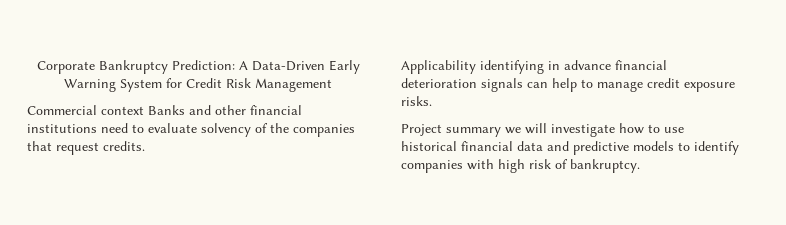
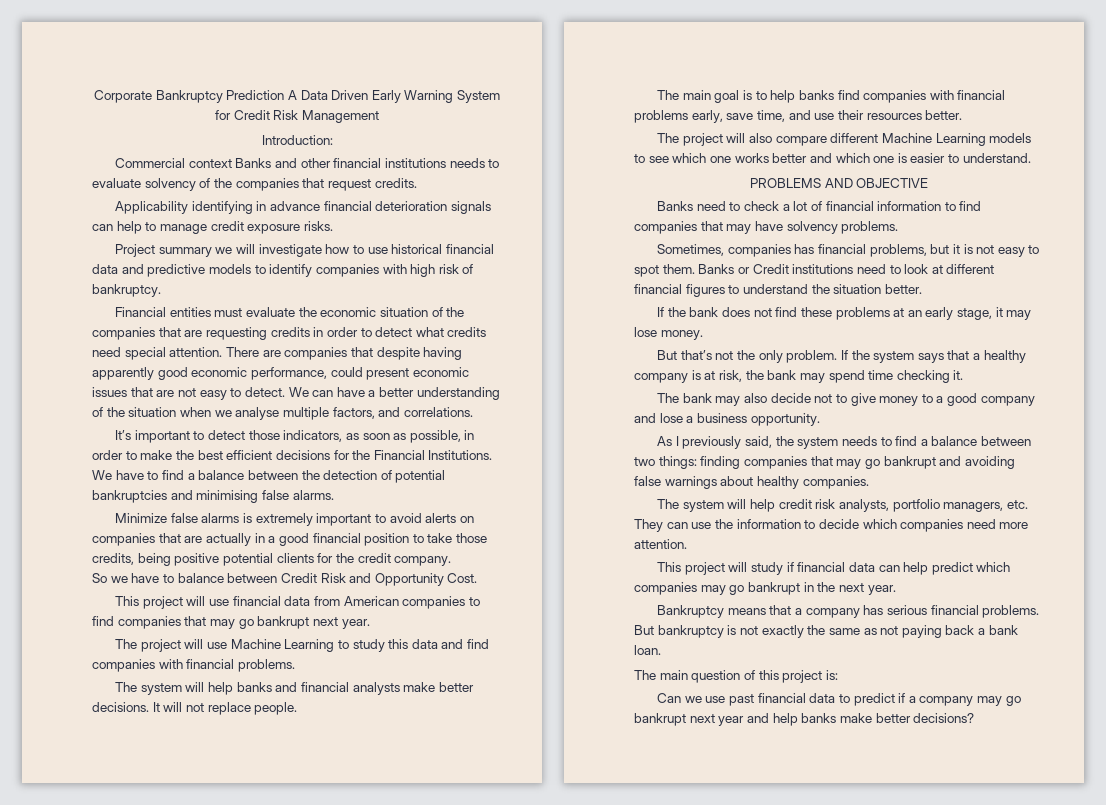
- Corporate Bankruptcy Prediction: A Data-Driven Early Warning System for Credit Risk Management
+ Corporate Bankruptcy Prediction A Data Driven Early Warning System for Credit Risk Management
+ Introduction:
- Commercial context Banks and other financial institutions need to evaluate solvency of the companies that request credits.
+ Commercial context Banks and other financial institutions needs to evaluate solvency of the companies that request credits.
+ Financial entities must evaluate the economic situation of the companies that are requesting credits in order to detect what credits need special attention. There are companies that despite having apparently good economic performance, could present economic issues that are not easy to detect. We can have a better understanding of the situation when we analyse multiple factors, and correlations.
+ It’s important to detect those indicators, as soon as possible, in order to make the best efficient decisions for the Financial Institutions. We have to find a balance between the detection of potential bankruptcies and minimising false alarms.
+ Minimize false alarms is extremely important to avoid alerts on companies that are actually in a good financial position to take those credits, being positive potential clients for the credit company.
+ So we have to balance between Credit Risk and Opportunity Cost.
+ This project will use financial data from American companies to find companies that may go bankrupt next year.
+ The project will use Machine Learning to study this data and find companies with financial problems.
+ The system will help banks and financial analysts make better decisions. It will not replace people.
+ The main goal is to help banks find companies with financial problems early, save time, and use their resources better.
+ The project will also compare different Machine Learning models to see which one works better and which one is easier to understand.
+ PROBLEMS AND OBJECTIVE
+ Banks need to check a lot of financial information to find companies that may have solvency problems.
+ Sometimes, companies has financial problems, but it is not easy to spot them. Banks or Credit institutions need to look at different financial figures to understand the situation better.
+ If the bank does not find these problems at an early stage, it may lose money.
+ But that’s not the only problem. If the system says that a healthy company is at risk, the bank may spend time checking it.
+ The bank may also decide not to give money to a good company and lose a business opportunity.
+ As I previously said, the system needs to find a balance between two things: finding companies that may go bankrupt and avoiding false warnings about healthy companies.
+ The system will help credit risk analysts, portfolio managers, etc. They can use the information to decide which companies need more attention.
+ This project will study if financial data can help predict which companies may go bankrupt in the next year.
+ Bankruptcy means that a company has serious financial problems. But bankruptcy is not exactly the same as not paying back a bank loan.
+ The main question of this project is:
+ Can we use past financial data to predict if a company may go bankrupt next year and help banks make better decisions?

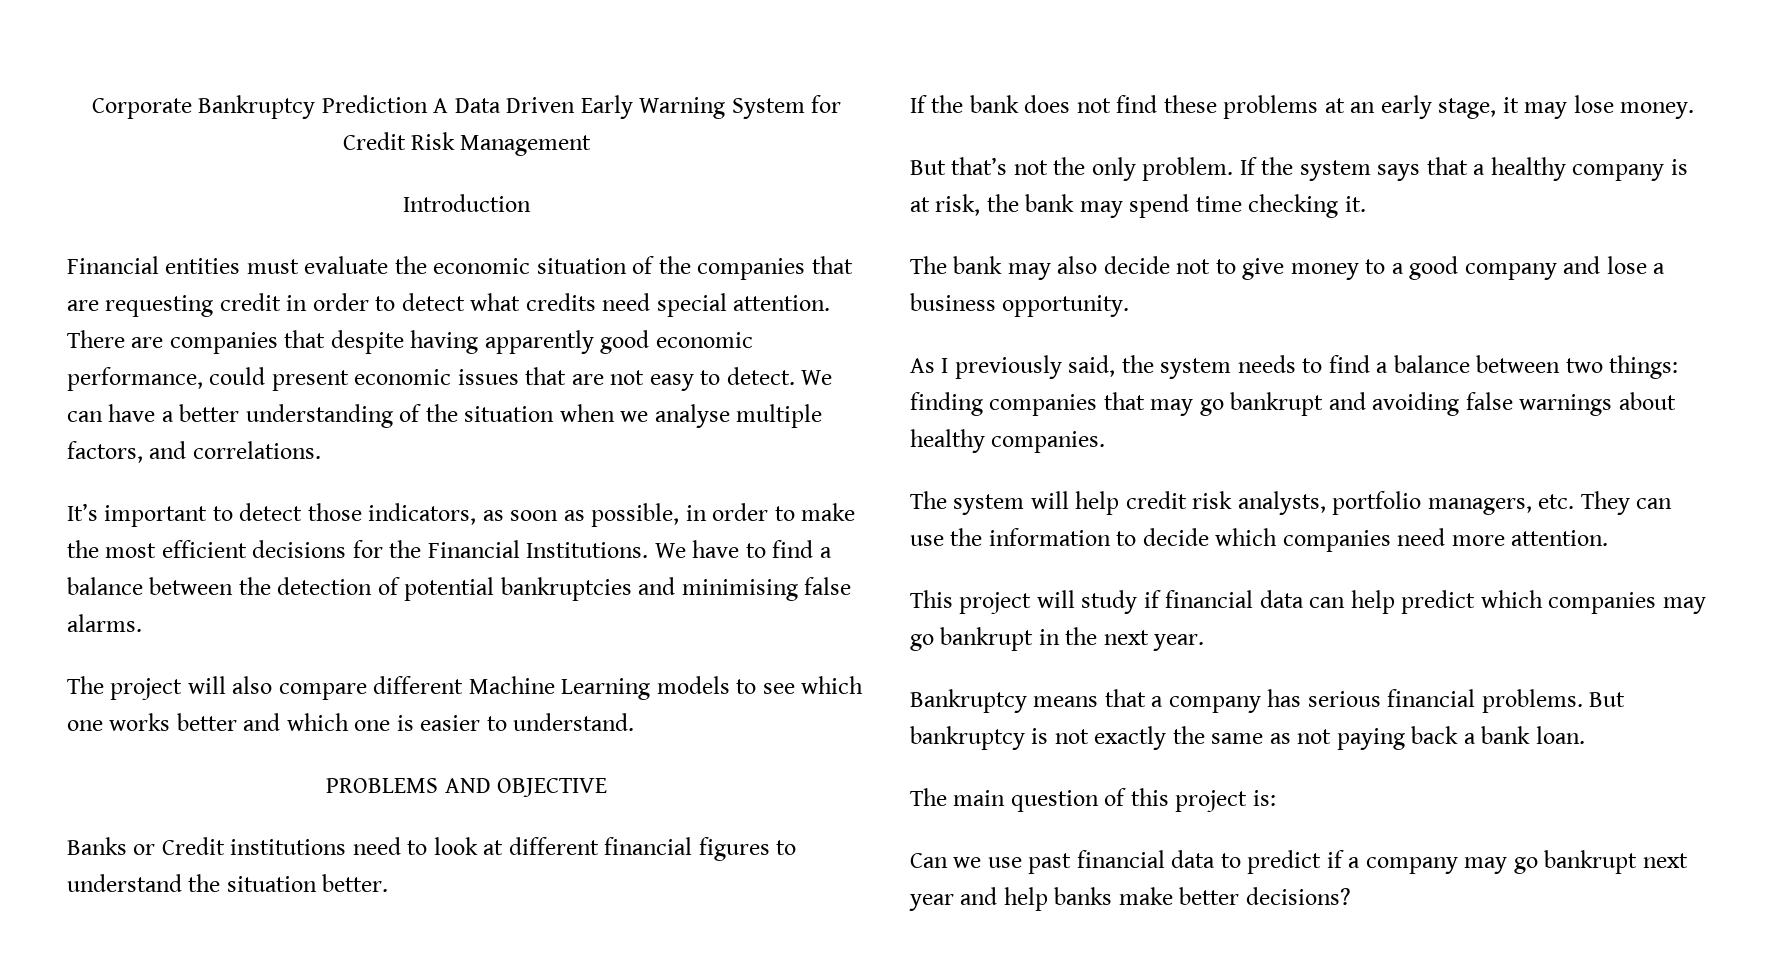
- Introduction:
- Commercial context Banks and other financial institutions needs to evaluate solvency of the companies that request credits.
- Applicability identifying in advance financial deterioration signals can help to manage credit exposure risks.
- Project summary we will investigate how to use historical financial data and predictive models to identify companies with high risk of bankruptcy.
+ Introduction
- Financial entities must evaluate the economic situation of the companies that are requesting credits in order to detect what credits need special attention.
+ Financial entities must evaluate the economic situation of the companies that are requesting credit in order to detect what credits need special attention.
- It’s important to detect those indicators, as soon as possible, in order to make the best efficient decisions for the Financial Institutions.
+ It’s important to detect those indicators, as soon as possible, in order to make the most efficient decisions for the Financial Institutions.
- Minimize false alarms is extremely important to avoid alerts on companies that are actually in a good financial position to take those credits, being positive potential clients for the credit company.
- So we have to balance between Credit Risk and Opportunity Cost.
- This project will use financial data from American companies to find companies that may go bankrupt next year.
- The project will use Machine Learning to study this data and find companies with financial problems.
- The system will help banks and financial analysts make better decisions. It will not replace people.
- The main goal is to help banks find companies with financial problems early, save time, and use their resources better.
- Banks need to check a lot of financial information to find companies that may have solvency problems.
- Sometimes, companies has financial problems, but it is not easy to spot them. Banks or Credit institutions need to look at different financial figures to understand the situation better.
+ Banks or Credit institutions need to look at different financial figures to understand the situation better.

